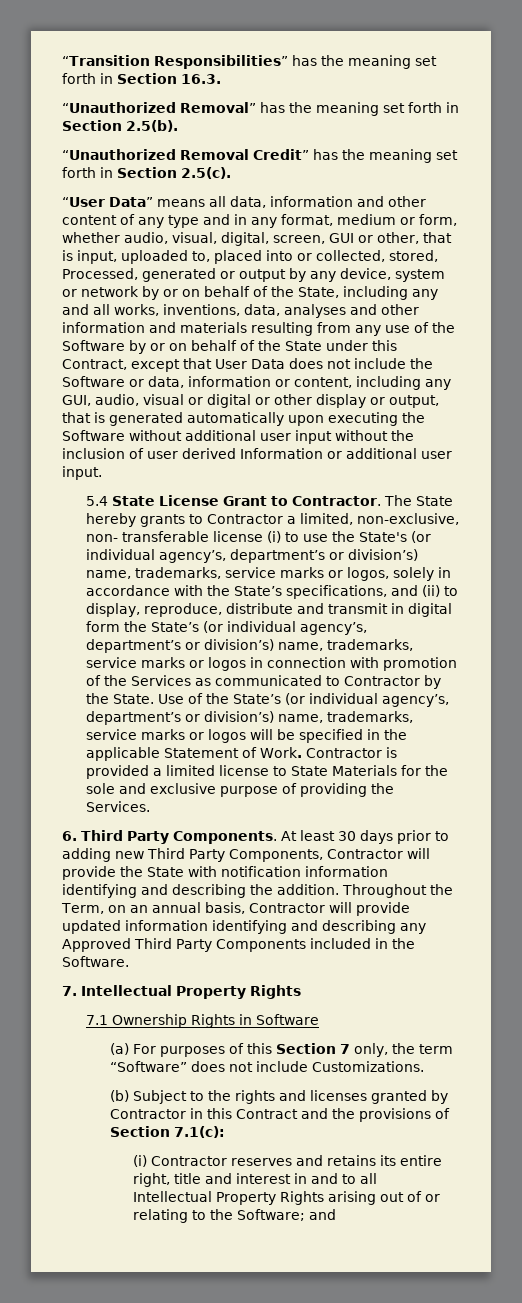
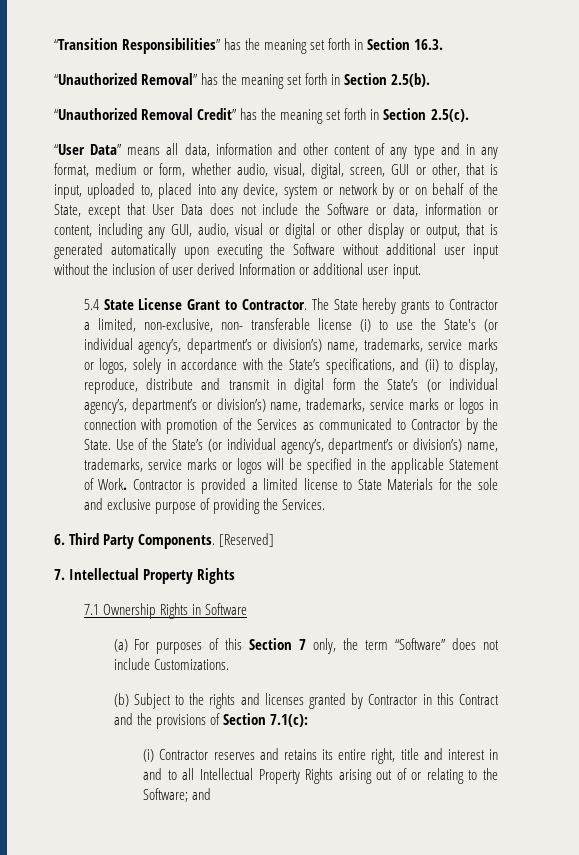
- “User Data” means all data, information and other content of any type and in any format, medium or form, whether audio, visual, digital, screen, GUI or other, that is input, uploaded to, placed into or collected, stored, Processed, generated or output by any device, system or network by or on behalf of the State, including any and all works, inventions, data, analyses and other information and materials resulting from any use of the Software by or on behalf of the State under this Contract, except that User Data does not include the Software or data, information or content, including any GUI, audio, visual or digital or other display or output, that is generated automatically upon executing the Software without additional user input without the inclusion of user derived Information or additional user input.
+ “User Data” means all data, information and other content of any type and in any format, medium or form, whether audio, visual, digital, screen, GUI or other, that is input, uploaded to, placed into any device, system or network by or on behalf of the State, except that User Data does not include the Software or data, information or content, including any GUI, audio, visual or digital or other display or output, that is generated automatically upon executing the Software without additional user input without the inclusion of user derived Information or additional user input.
- At least 30 days prior to adding new Third Party Components, Contractor will provide the State with notification information identifying and describing the addition. Throughout the Term, on an annual basis, Contractor will provide updated information identifying and describing any Approved Third Party Components included in the Software.
+ [Reserved]

